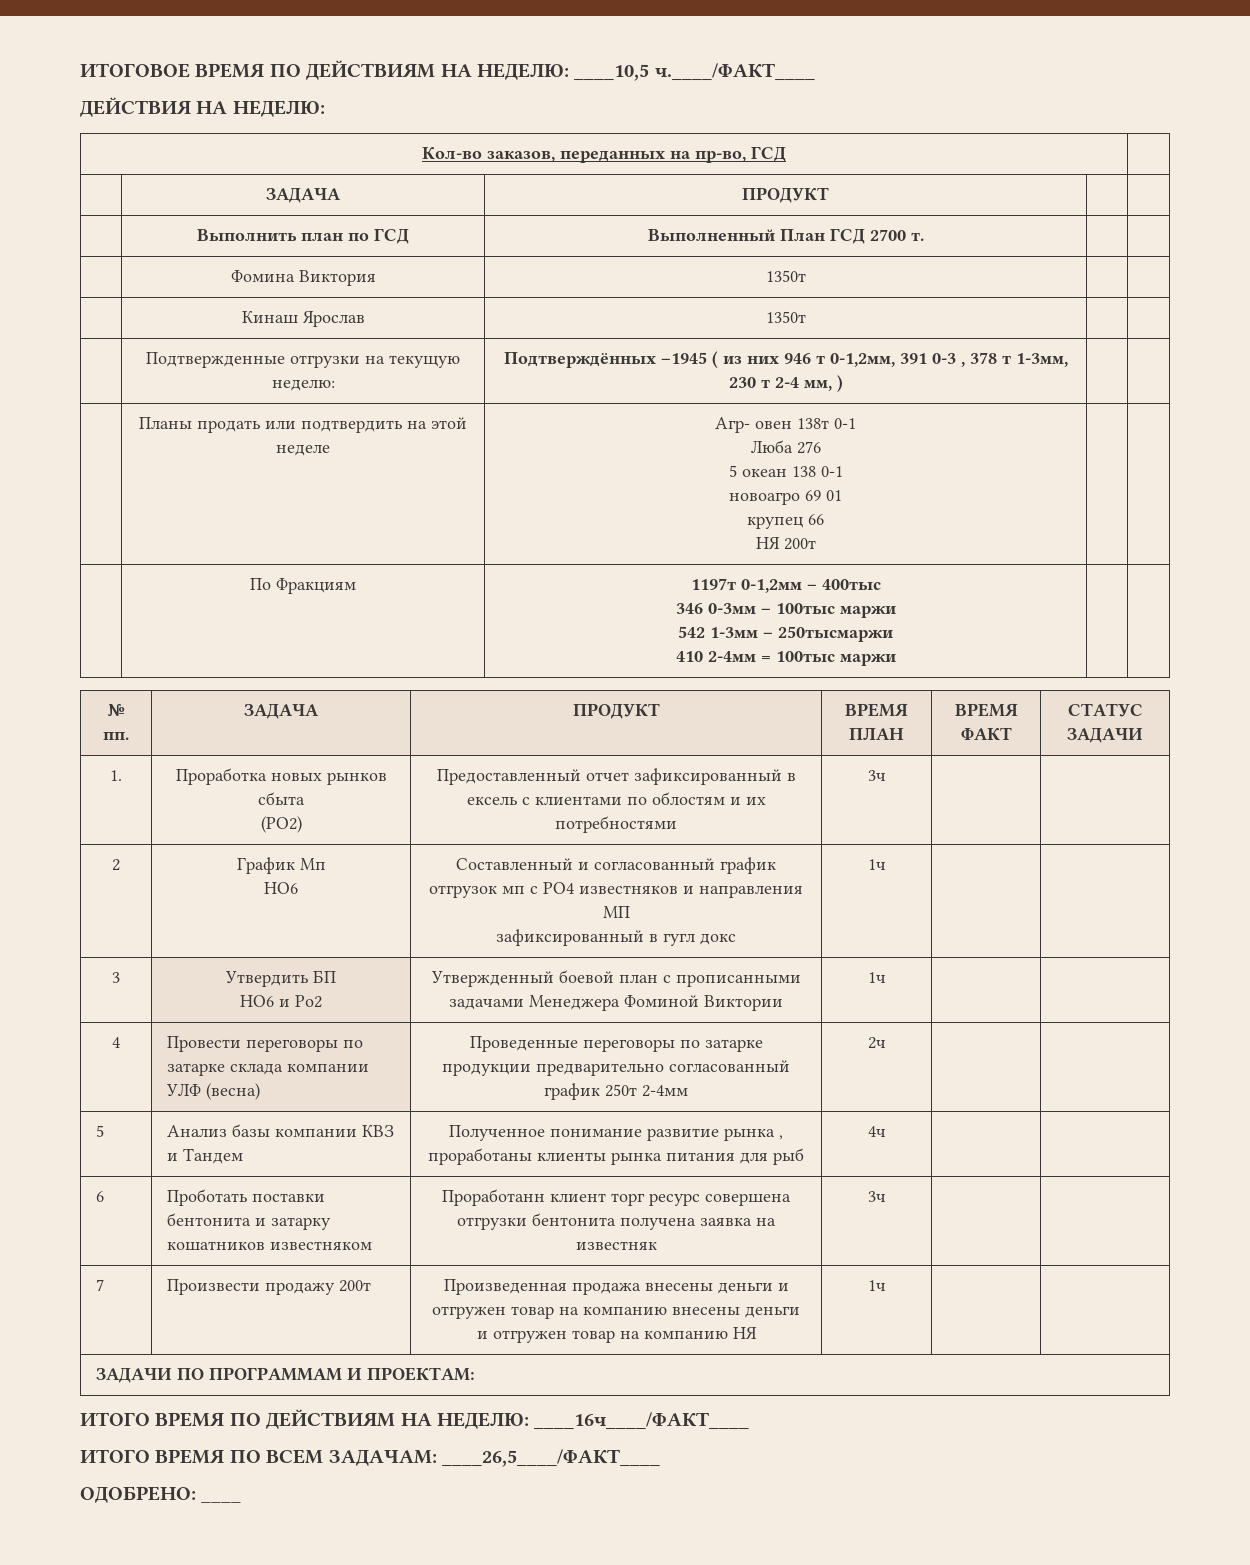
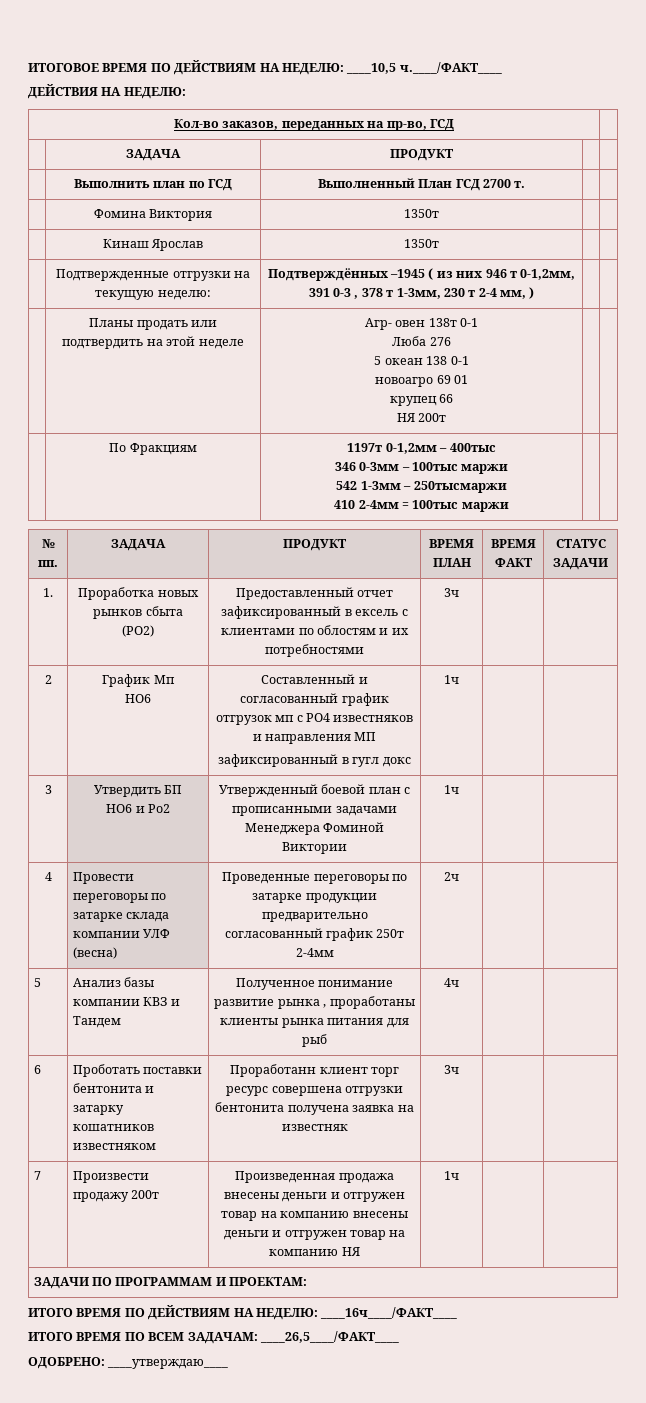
- ОДОБРЕНО: ____
+ ОДОБРЕНО: ____утверждаю____

